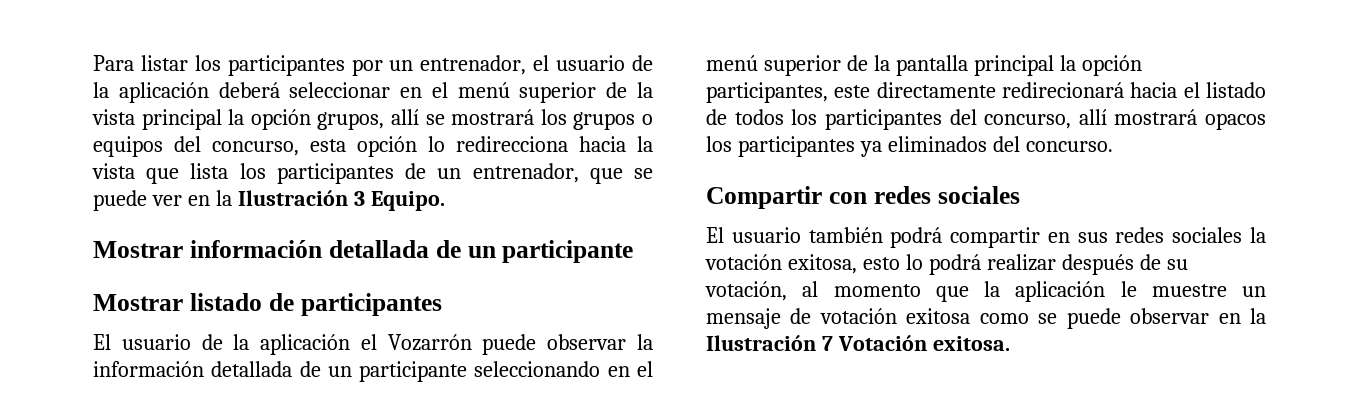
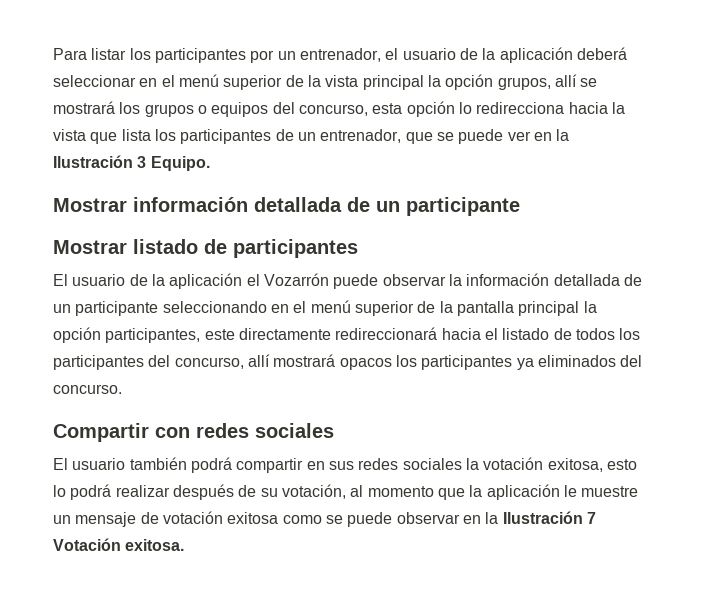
- El usuario de la aplicación el Vozarrón puede observar la información detallada de un participante seleccionando en el menú superior de la pantalla principal la opción participantes, este directamente redirecionará hacia el listado de todos los participantes del concurso, allí mostrará opacos los participantes ya eliminados del concurso.
+ El usuario de la aplicación el Vozarrón puede observar la información detallada de un participante seleccionando en el menú superior de la pantalla principal la opción participantes, este directamente redireccionará hacia el listado de todos los participantes del concurso, allí mostrará opacos los participantes ya eliminados del concurso.

